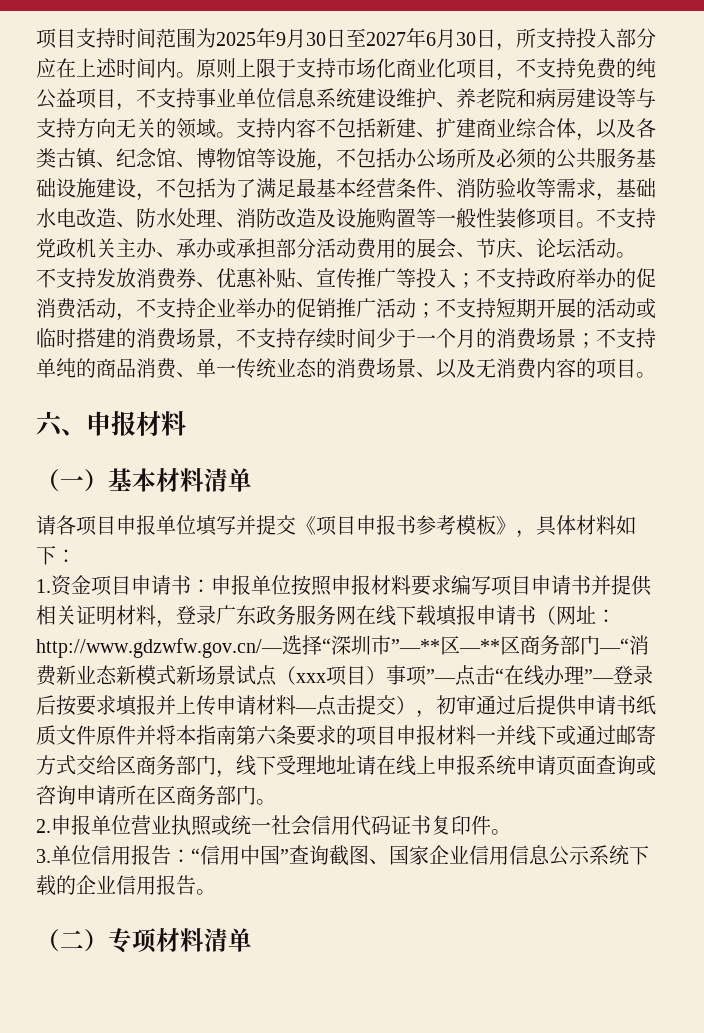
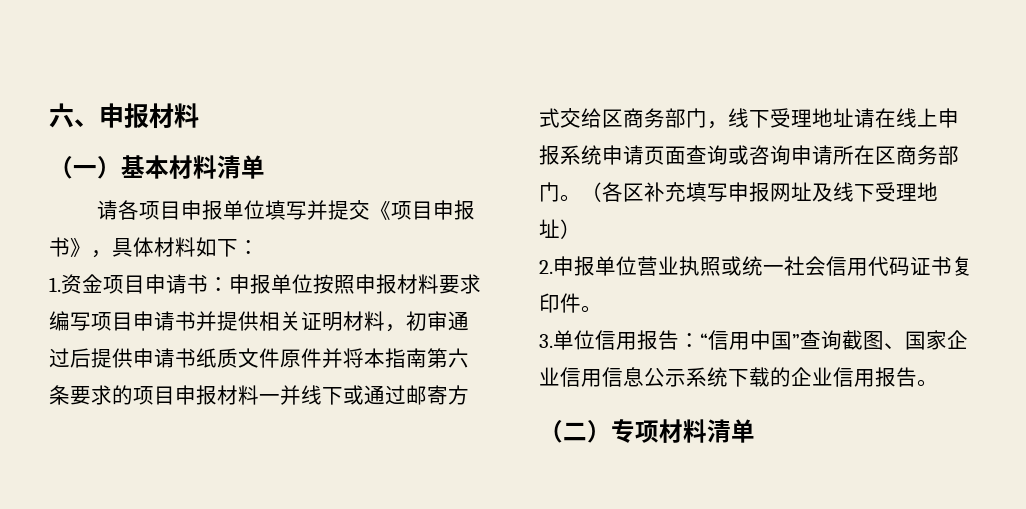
- 项目支持时间范围为2025年9月30日至2027年6月30日，所支持投入部分应在上述时间内。原则上限于支持市场化商业化项目，不支持免费的纯公益项目，不支持事业单位信息系统建设维护、养老院和病房建设等与支持方向无关的领域。支持内容不包括新建、扩建商业综合体，以及各类古镇、纪念馆、博物馆等设施，不包括办公场所及必须的公共服务基础设施建设，不包括为了满足最基本经营条件、消防验收等需求，基础水电改造、防水处理、消防改造及设施购置等一般性装修项目。不支持党政机关主办、承办或承担部分活动费用的展会、节庆、论坛活动。
- 不支持发放消费券、优惠补贴、宣传推广等投入；不支持政府举办的促消费活动，不支持企业举办的促销推广活动；不支持短期开展的活动或临时搭建的消费场景，不支持存续时间少于一个月的消费场景；不支持单纯的商品消费、单一传统业态的消费场景、以及无消费内容的项目。
- 请各项目申报单位填写并提交《项目申报书参考模板》，具体材料如下：
+ 请各项目申报单位填写并提交《项目申报书》，具体材料如下：
- 申报单位按照申报材料要求编写项目申请书并提供相关证明材料，登录广东政务服务网在线下载填报申请书（网址：http://www.gdzwfw.gov.cn/—选择“深圳市”—**区—**区商务部门—“消费新业态新模式新场景试点（xxx项目）事项”—点击“在线办理”—登录后按要求填报并上传申请材料—点击提交），初审通过后提供申请书纸质文件原件并将本指南第六条要求的项目申报材料一并线下或通过邮寄方式交给区商务部门，线下受理地址请在线上申报系统申请页面查询或咨询申请所在区商务部门。
+ 申报单位按照申报材料要求编写项目申请书并提供相关证明材料，初审通过后提供申请书纸质文件原件并将本指南第六条要求的项目申报材料一并线下或通过邮寄方式交给区商务部门，线下受理地址请在线上申报系统申请页面查询或咨询申请所在区商务部门。（各区补充填写申报网址及线下受理地址）

